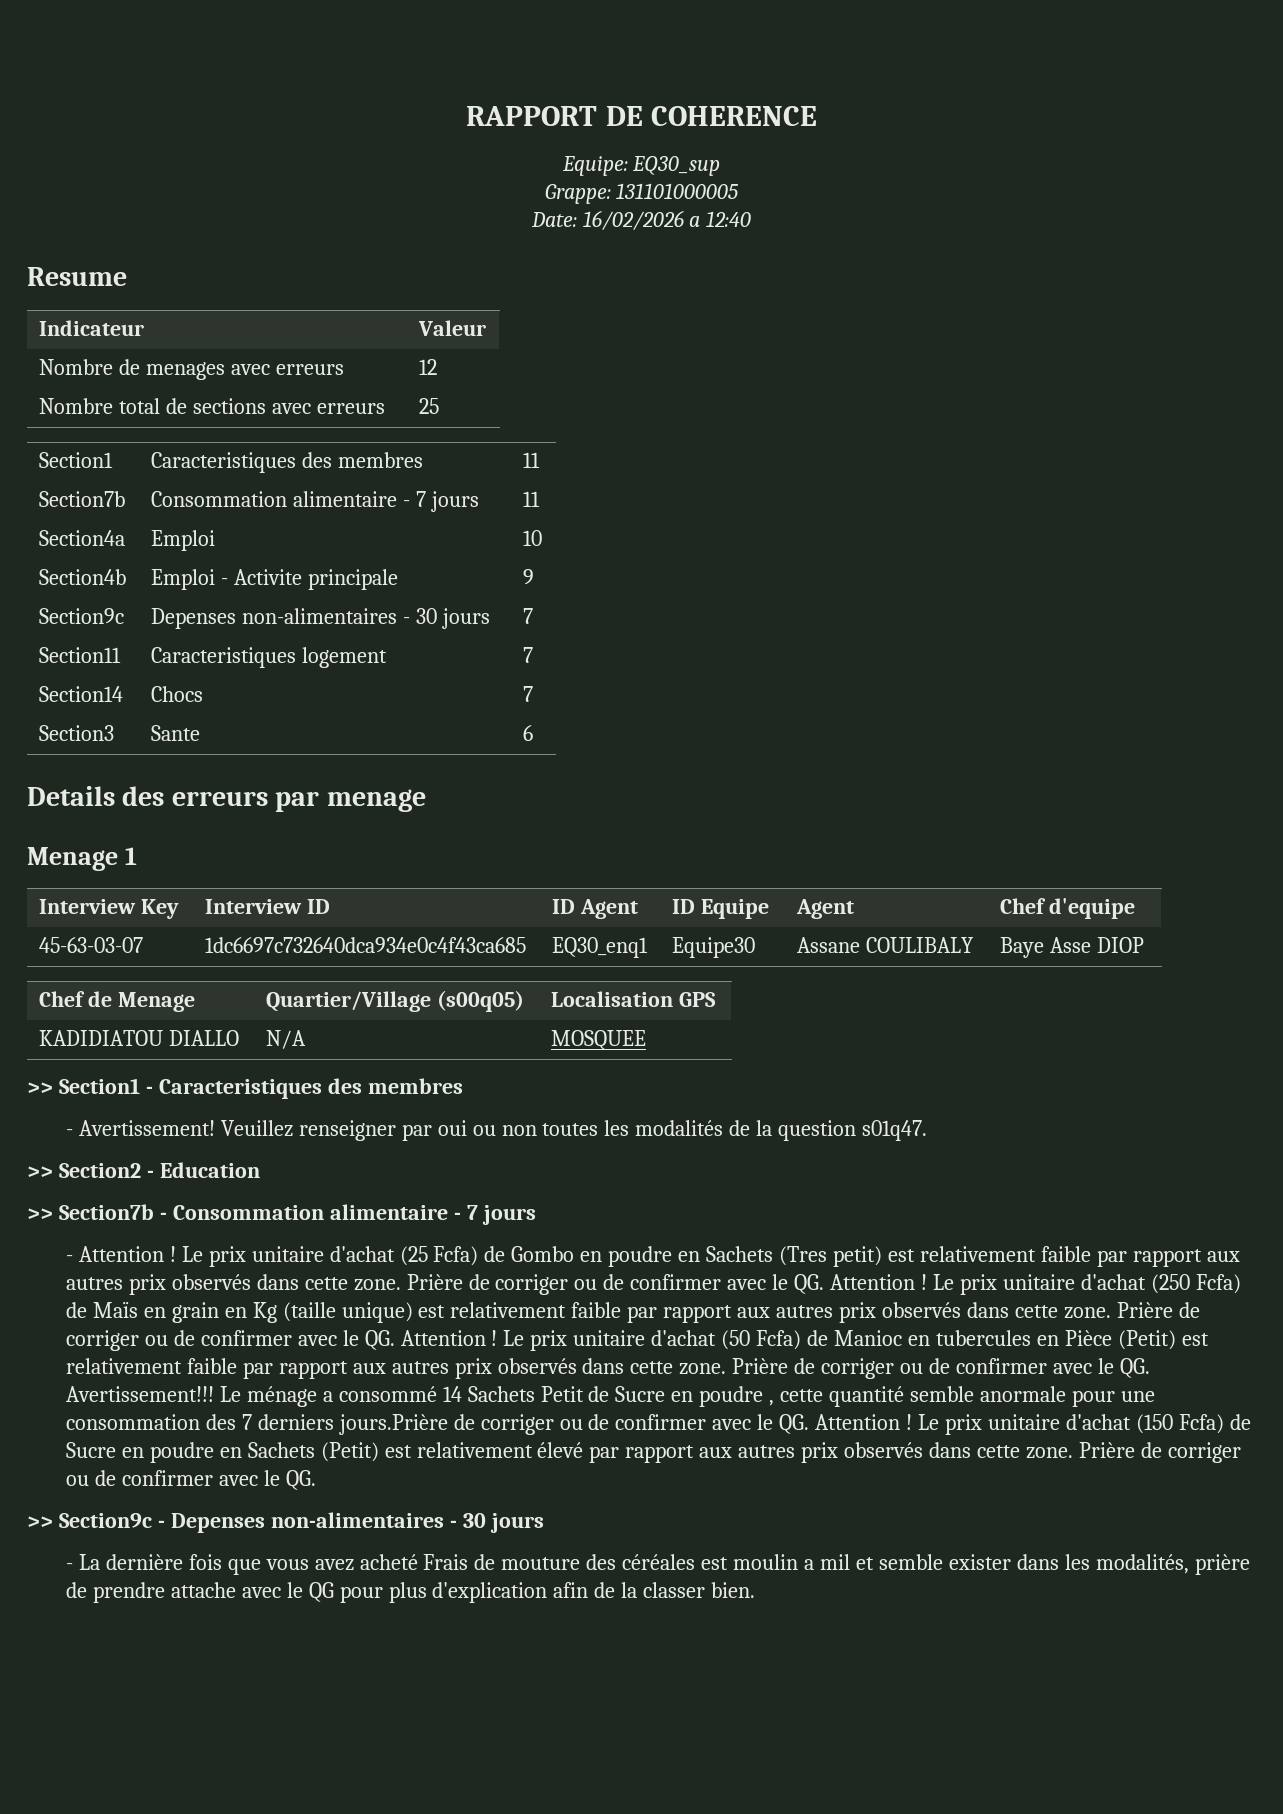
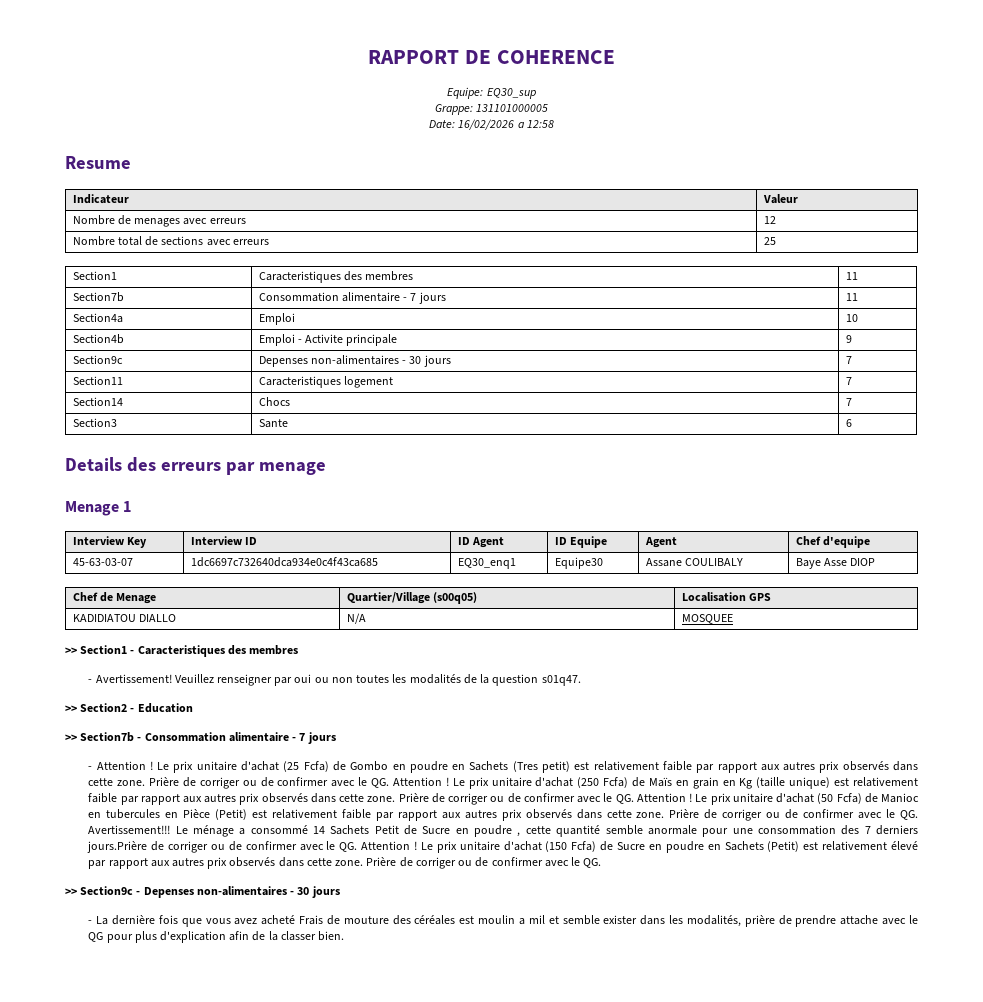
- Date: 16/02/2026 a 12:40
+ Date: 16/02/2026 a 12:58

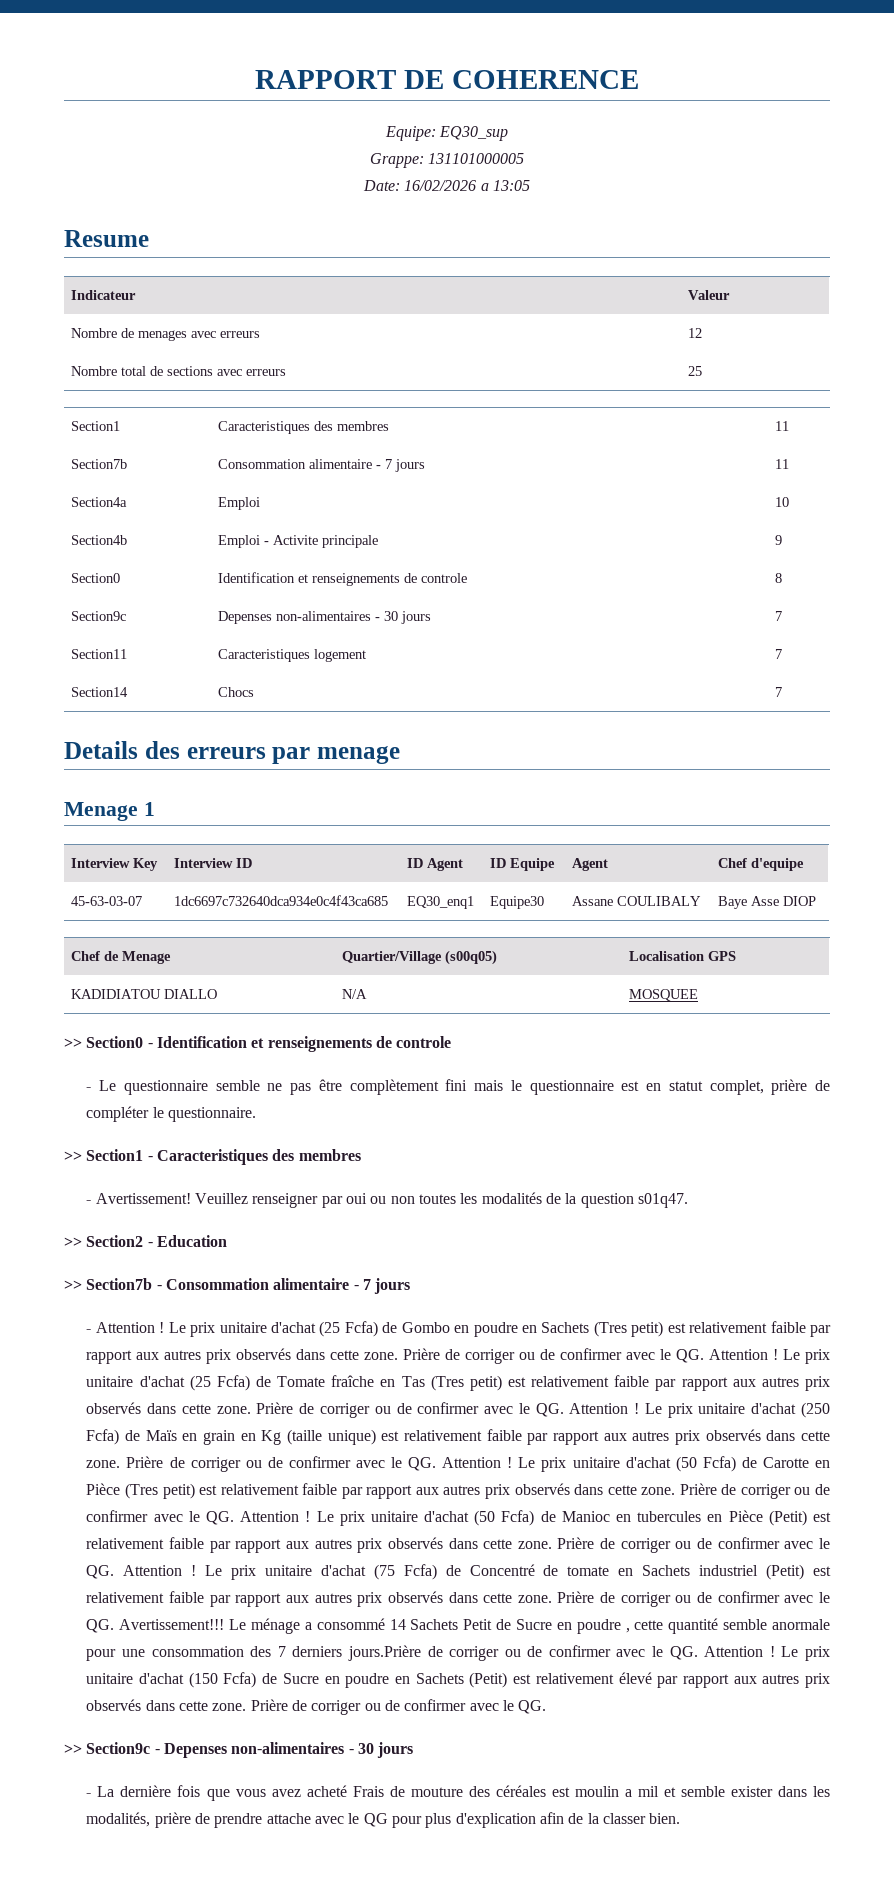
- Date: 16/02/2026 a 12:58
+ Date: 16/02/2026 a 13:05
+ Section0 | Identification et renseignements de controle | 8
- Section3 | Sante | 6
+ >> Section0 - Identification et renseignements de controle
+ - Le questionnaire semble ne pas être complètement fini mais le questionnaire est en statut complet, prière de compléter le questionnaire.
- Le prix unitaire d'achat (250 Fcfa) de Maïs en grain en Kg (taille unique) est relativement faible par rapport aux autres prix observés dans cette zone.
+ Le prix unitaire d'achat (25 Fcfa) de Tomate fraîche en Tas (Tres petit) est relativement faible par rapport aux autres prix observés dans cette zone. Prière de corriger ou de confirmer avec le QG. Attention ! Le prix unitaire d'achat (250 Fcfa) de Maïs en grain en Kg (taille unique) est relativement faible par rapport aux autres prix observés dans cette zone.
- Le prix unitaire d'achat (50 Fcfa) de Manioc en tubercules en Pièce (Petit) est relativement faible par rapport aux autres prix observés dans cette zone.
+ Le prix unitaire d'achat (50 Fcfa) de Carotte en Pièce (Tres petit) est relativement faible par rapport aux autres prix observés dans cette zone. Prière de corriger ou de confirmer avec le QG. Attention ! Le prix unitaire d'achat (50 Fcfa) de Manioc en tubercules en Pièce (Petit) est relativement faible par rapport aux autres prix observés dans cette zone.
- Prière de corriger ou de confirmer avec le QG. Avertissement!!!
+ Prière de corriger ou de confirmer avec le QG. Attention ! Le prix unitaire d'achat (75 Fcfa) de Concentré de tomate en Sachets industriel (Petit) est relativement faible par rapport aux autres prix observés dans cette zone. Prière de corriger ou de confirmer avec le QG. Avertissement!!!

